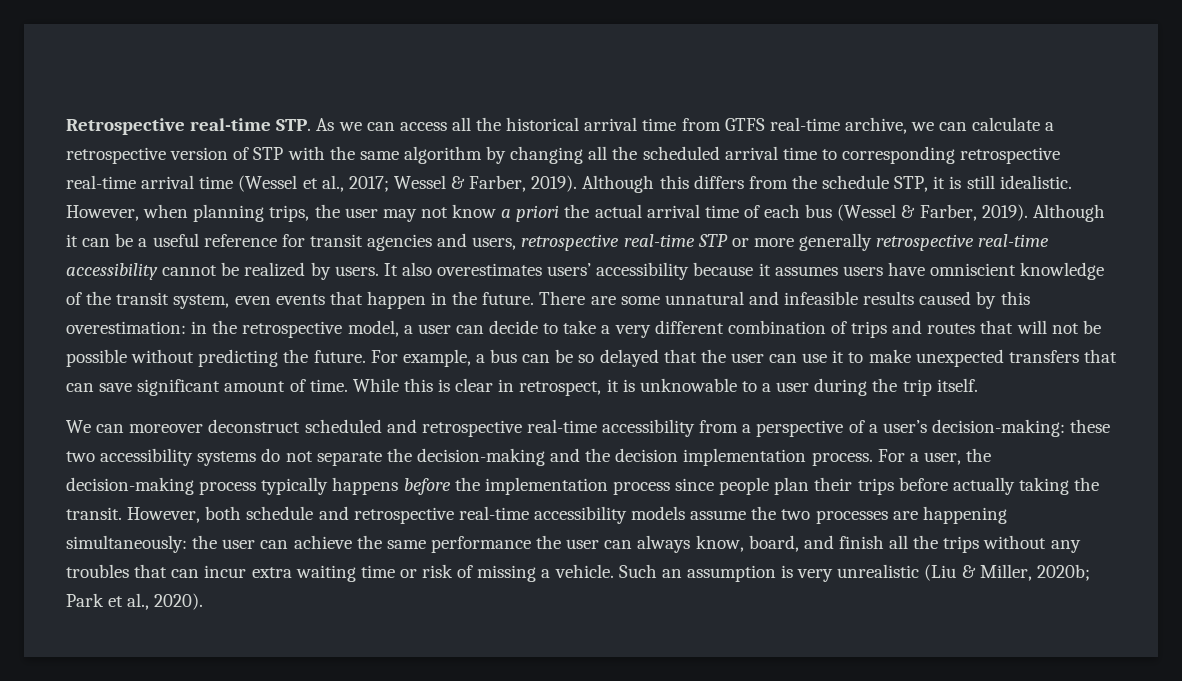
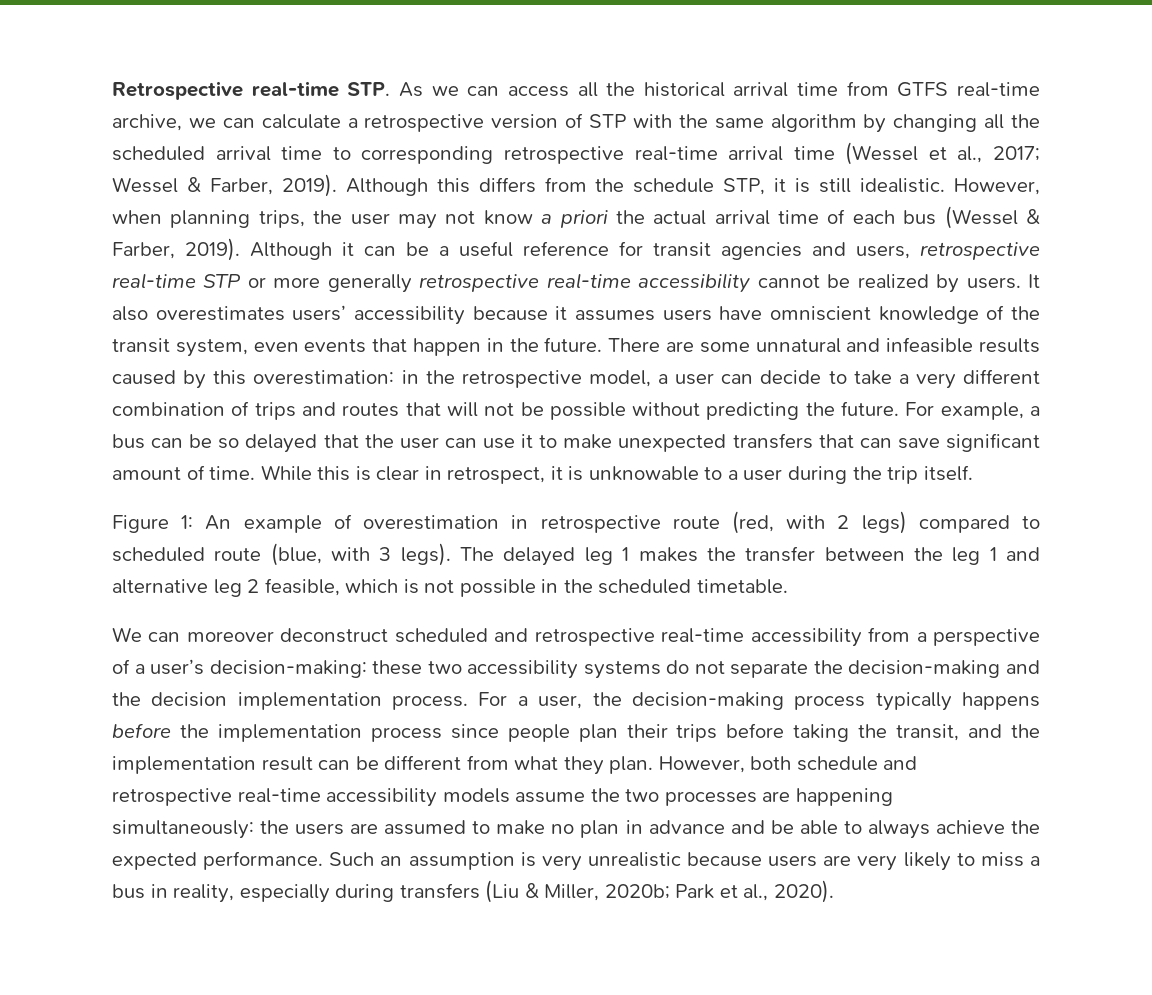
+ Figure 1: An example of overestimation in retrospective route (red, with 2 legs) compared to scheduled route (blue, with 3 legs). The delayed leg 1 makes the transfer between the leg 1 and alternative leg 2 feasible, which is not possible in the scheduled timetable.
- For a user, the decision-making process typically happens before the implementation process since people plan their trips before actually taking the transit.
+ For a user, the decision-making process typically happens before the implementation process since people plan their trips before taking the transit, and the implementation result can be different from what they plan.
- However, both schedule and retrospective real-time accessibility models assume the two processes are happening simultaneously: the user can achieve the same performance the user can always know, board, and finish all the trips without any troubles that can incur extra waiting time or risk of missing a vehicle.
+ However, both schedule and retrospective real-time accessibility models assume the two processes are happening simultaneously: the users are assumed to make no plan in advance and be able to always achieve the expected performance.
- Such an assumption is very unrealistic (Liu & Miller, 2020b; Park et al., 2020).
+ Such an assumption is very unrealistic because users are very likely to miss a bus in reality, especially during transfers (Liu & Miller, 2020b; Park et al., 2020).

